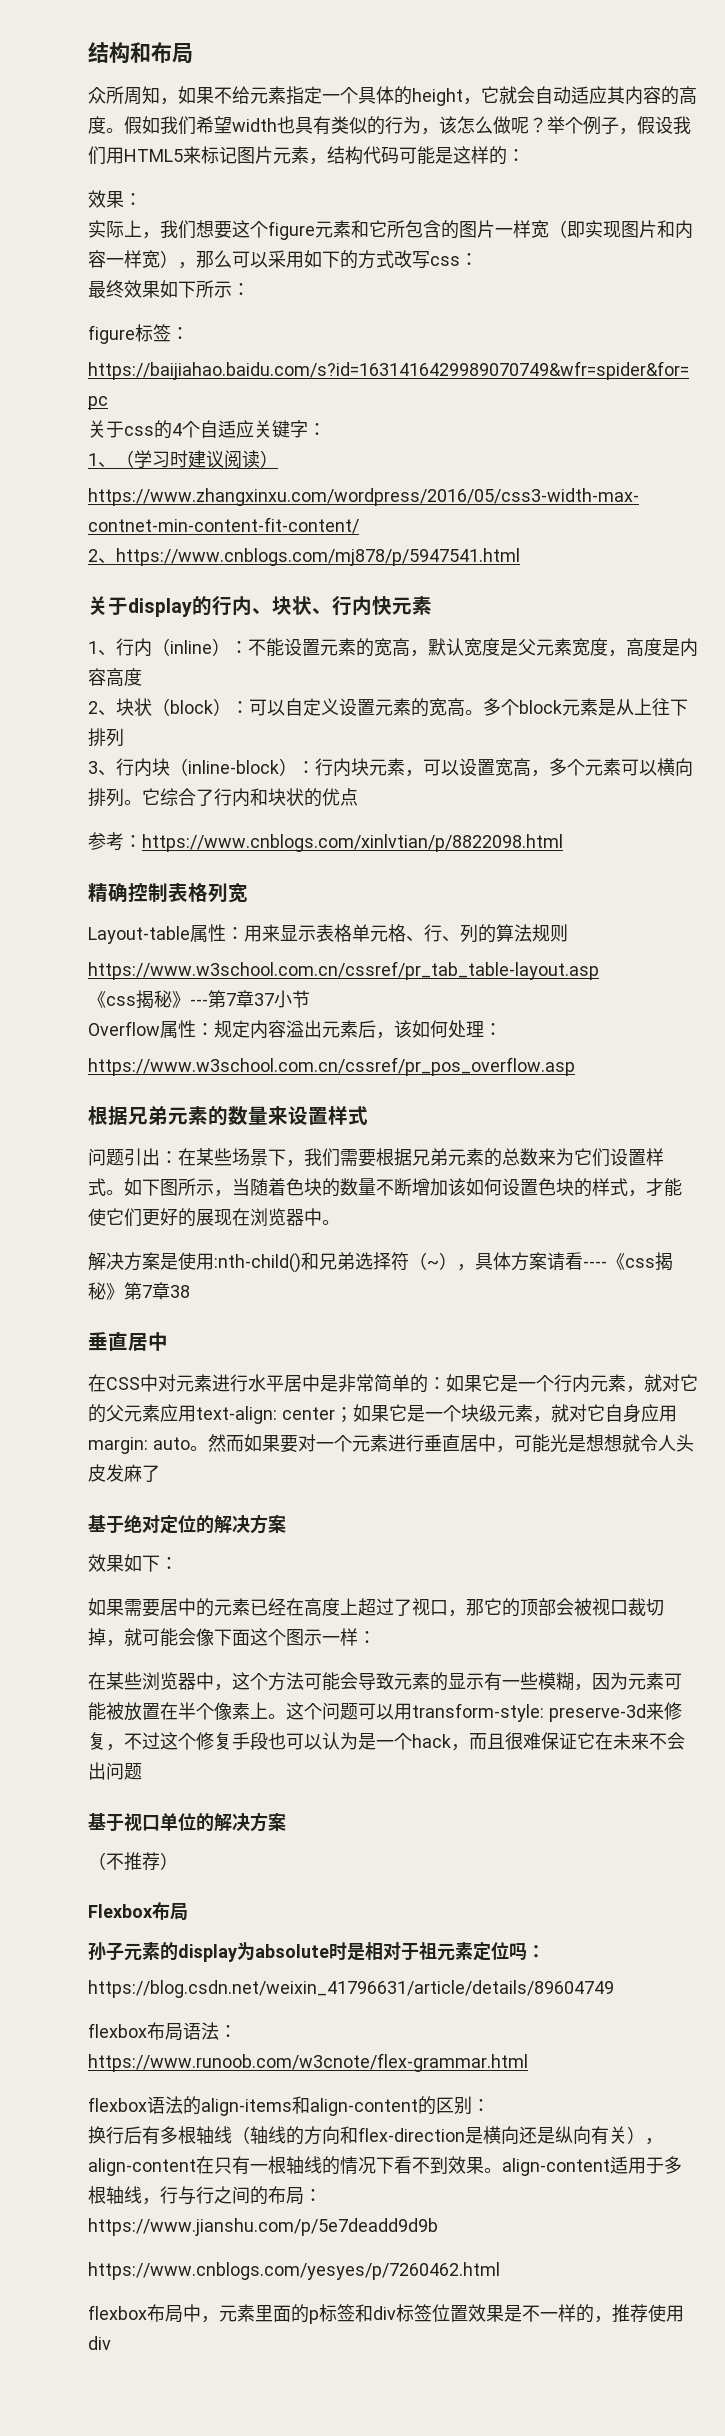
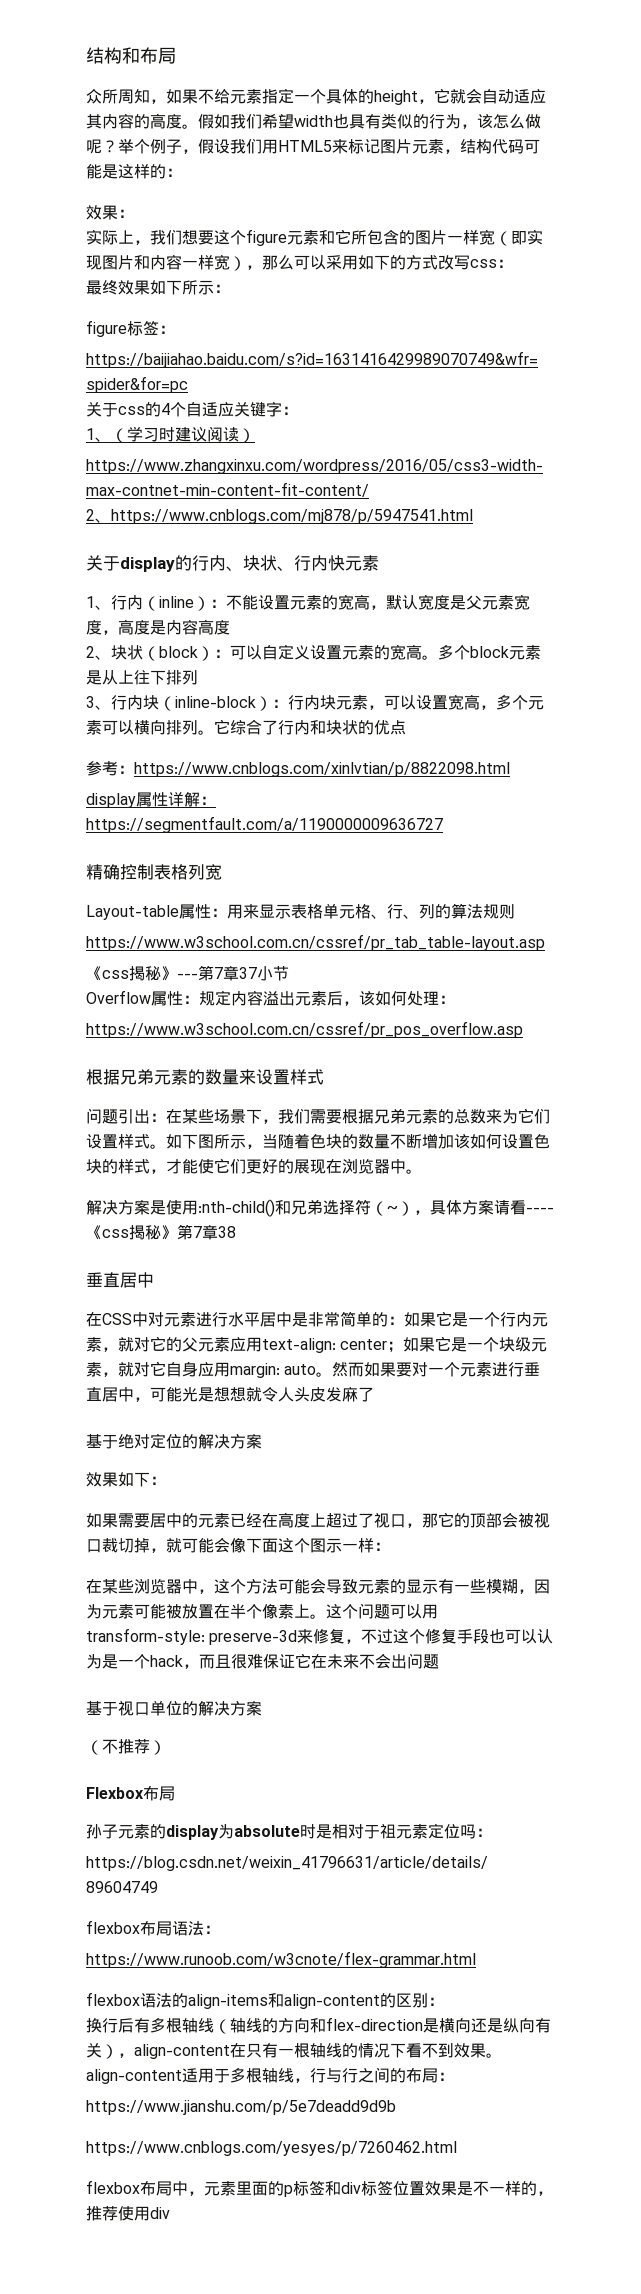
+ display属性详解：https://segmentfault.com/a/1190000009636727

